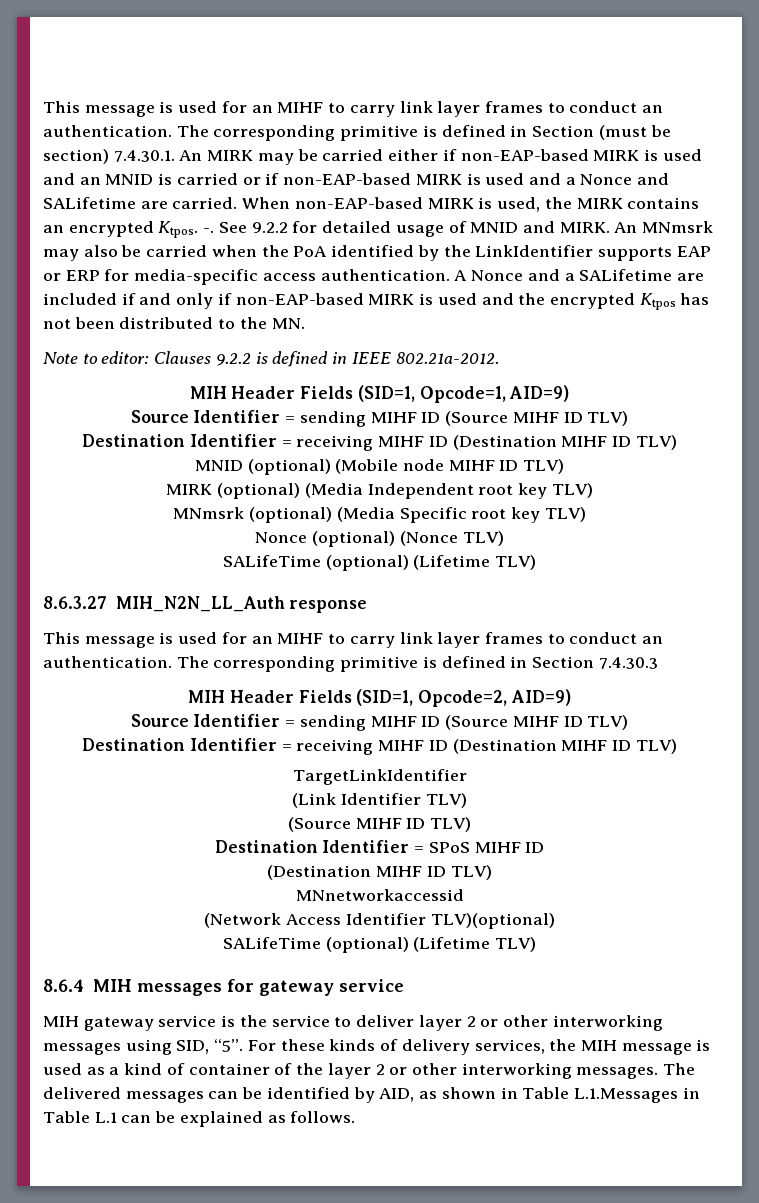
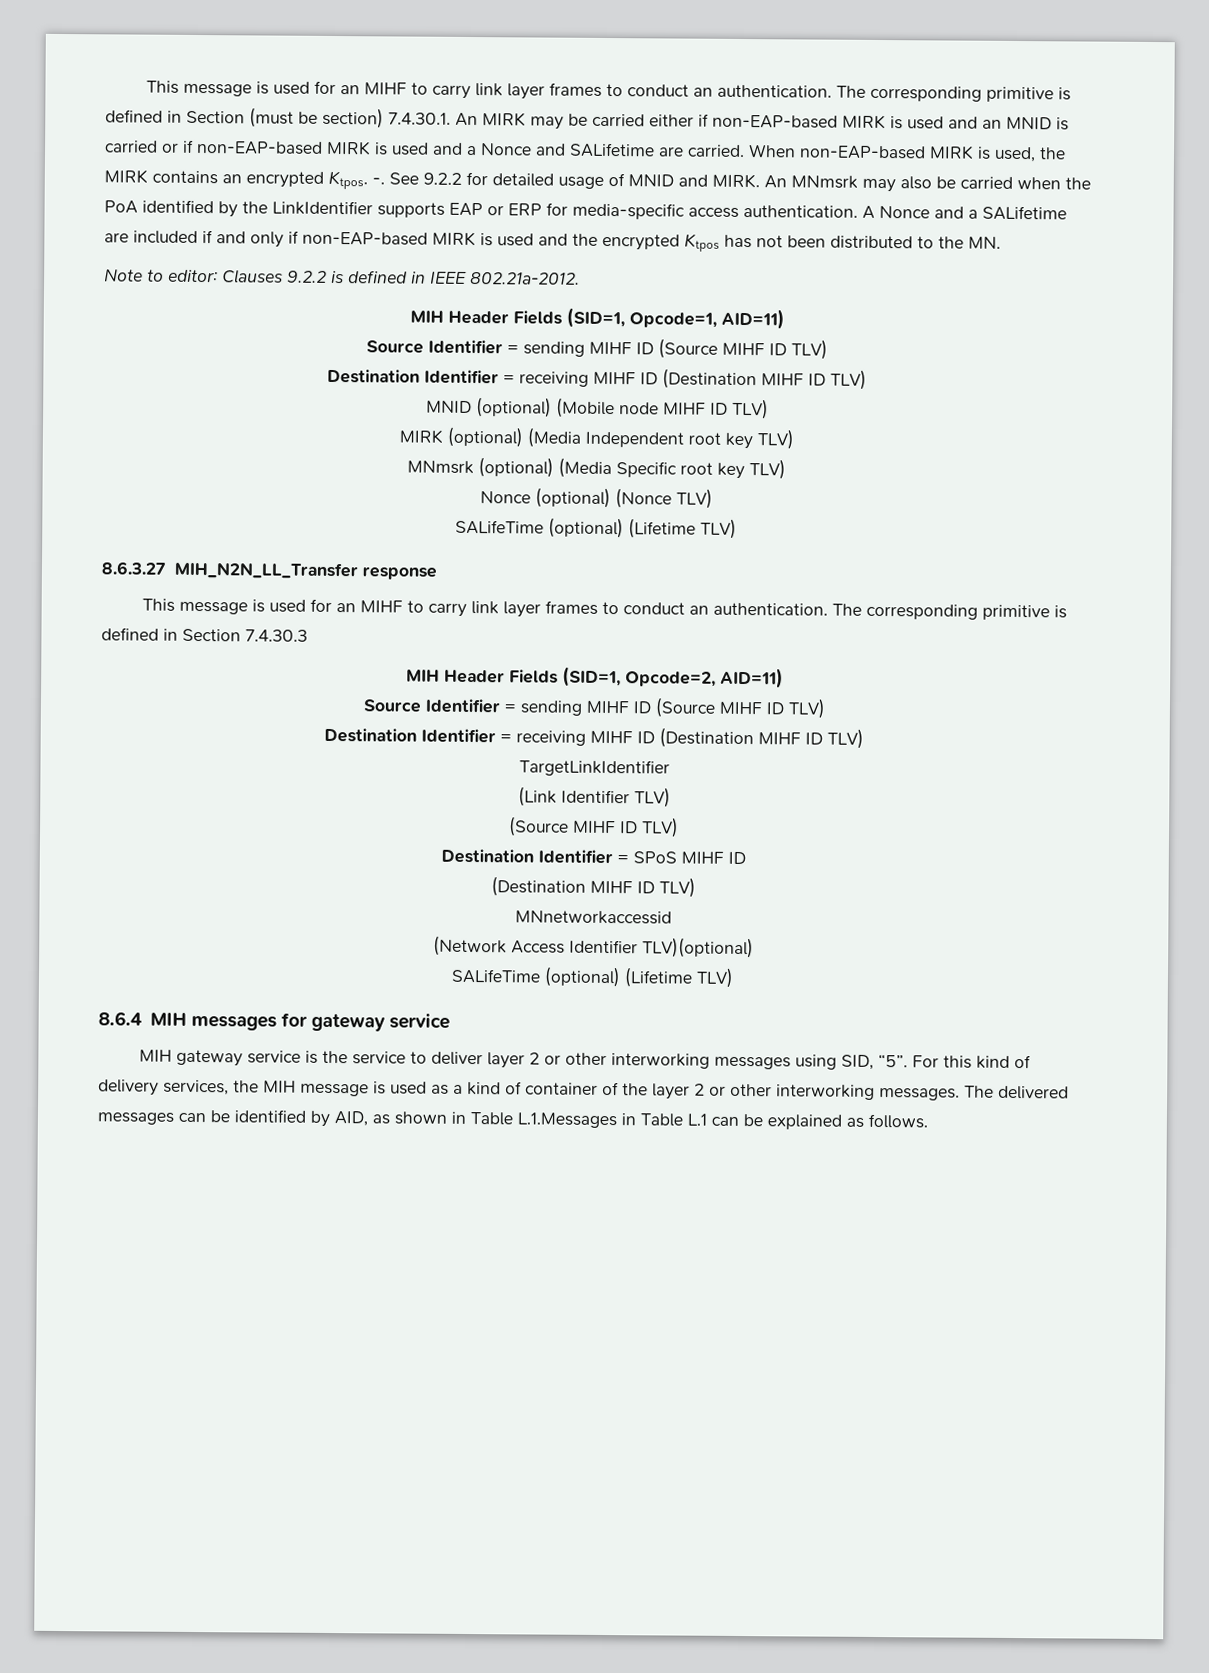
- MIH Header Fields (SID=1, Opcode=1, AID=9)
+ MIH Header Fields (SID=1, Opcode=1, AID=11)
- 8.6.3.27 MIH_N2N_LL_Auth response
+ 8.6.3.27 MIH_N2N_LL_Transfer response
- MIH Header Fields (SID=1, Opcode=2, AID=9)
+ MIH Header Fields (SID=1, Opcode=2, AID=11)
- For these kinds of delivery services, the MIH message is used as a kind of container of the layer 2 or other interworking messages.
+ For this kind of delivery services, the MIH message is used as a kind of container of the layer 2 or other interworking messages.

